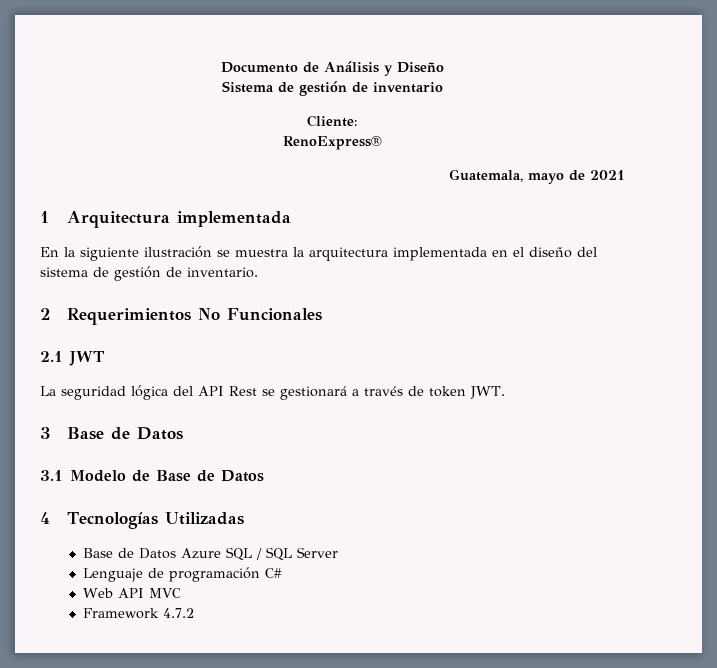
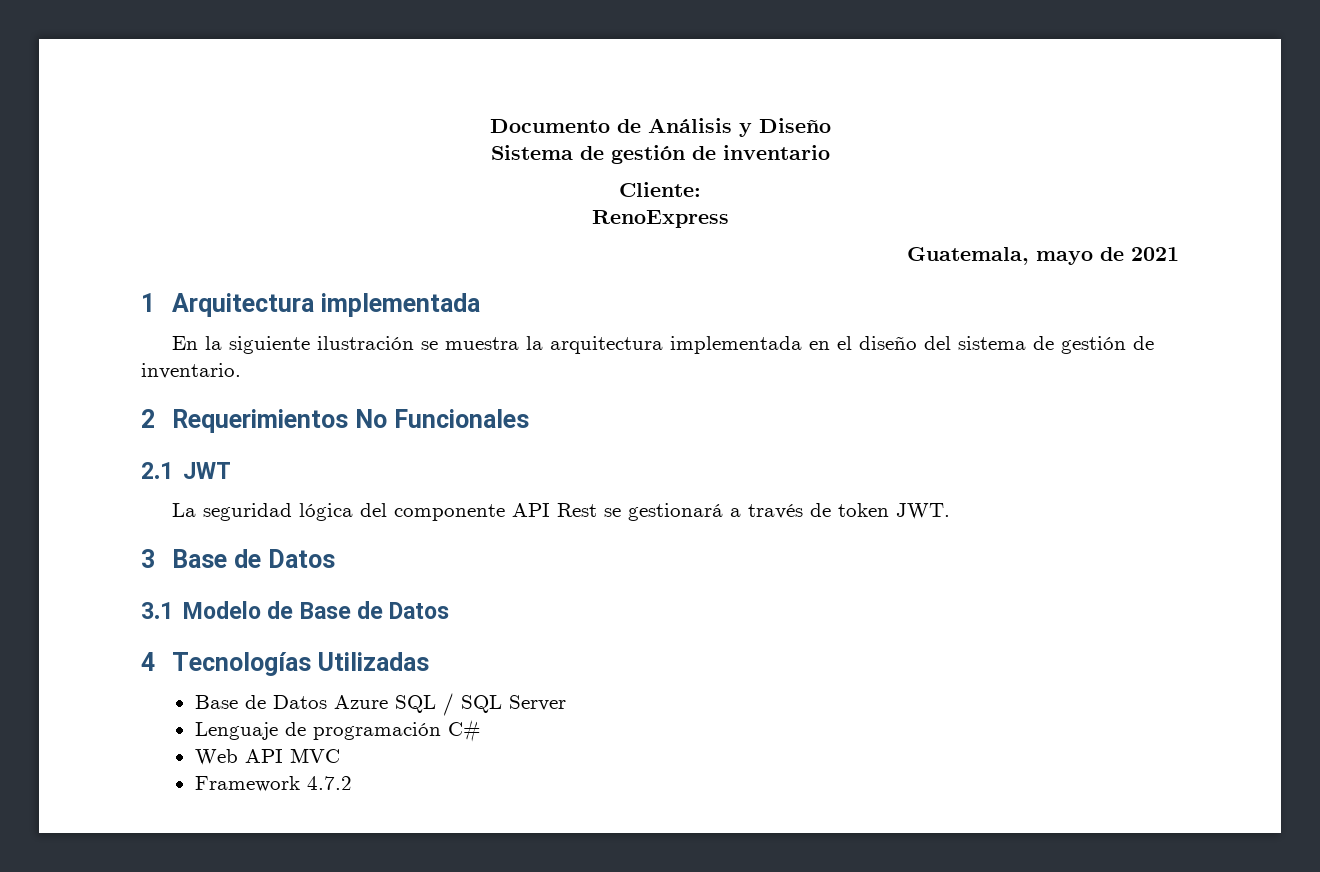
- RenoExpress®
+ RenoExpress
- La seguridad lógica del API Rest se gestionará a través de token JWT.
+ La seguridad lógica del componente API Rest se gestionará a través de token JWT.

